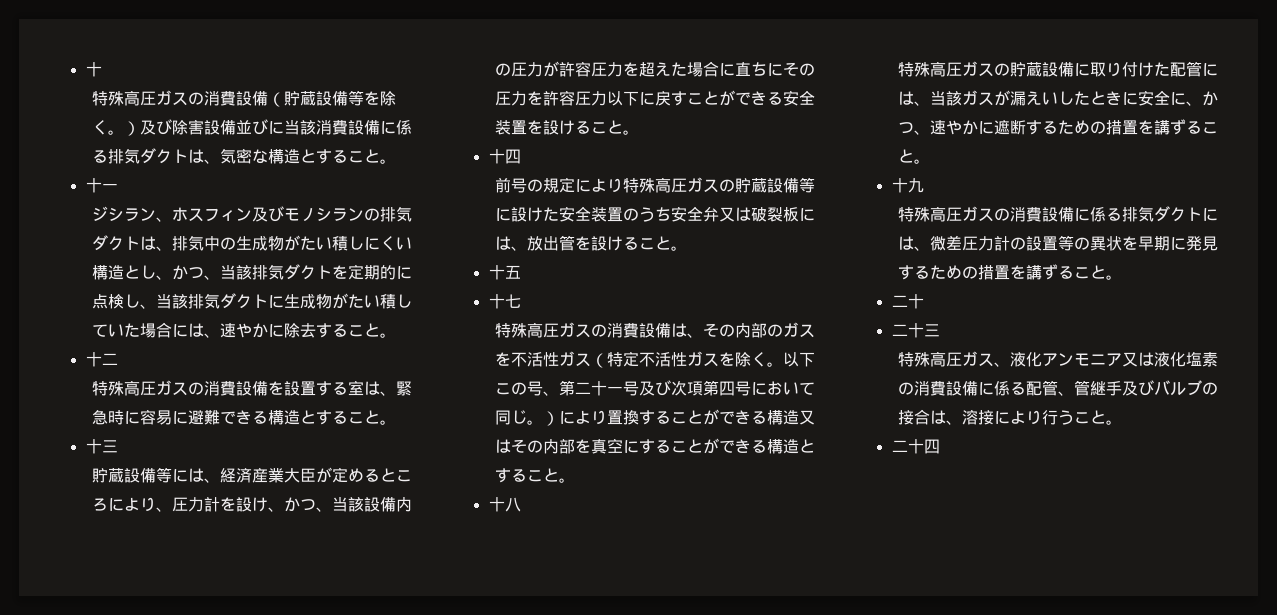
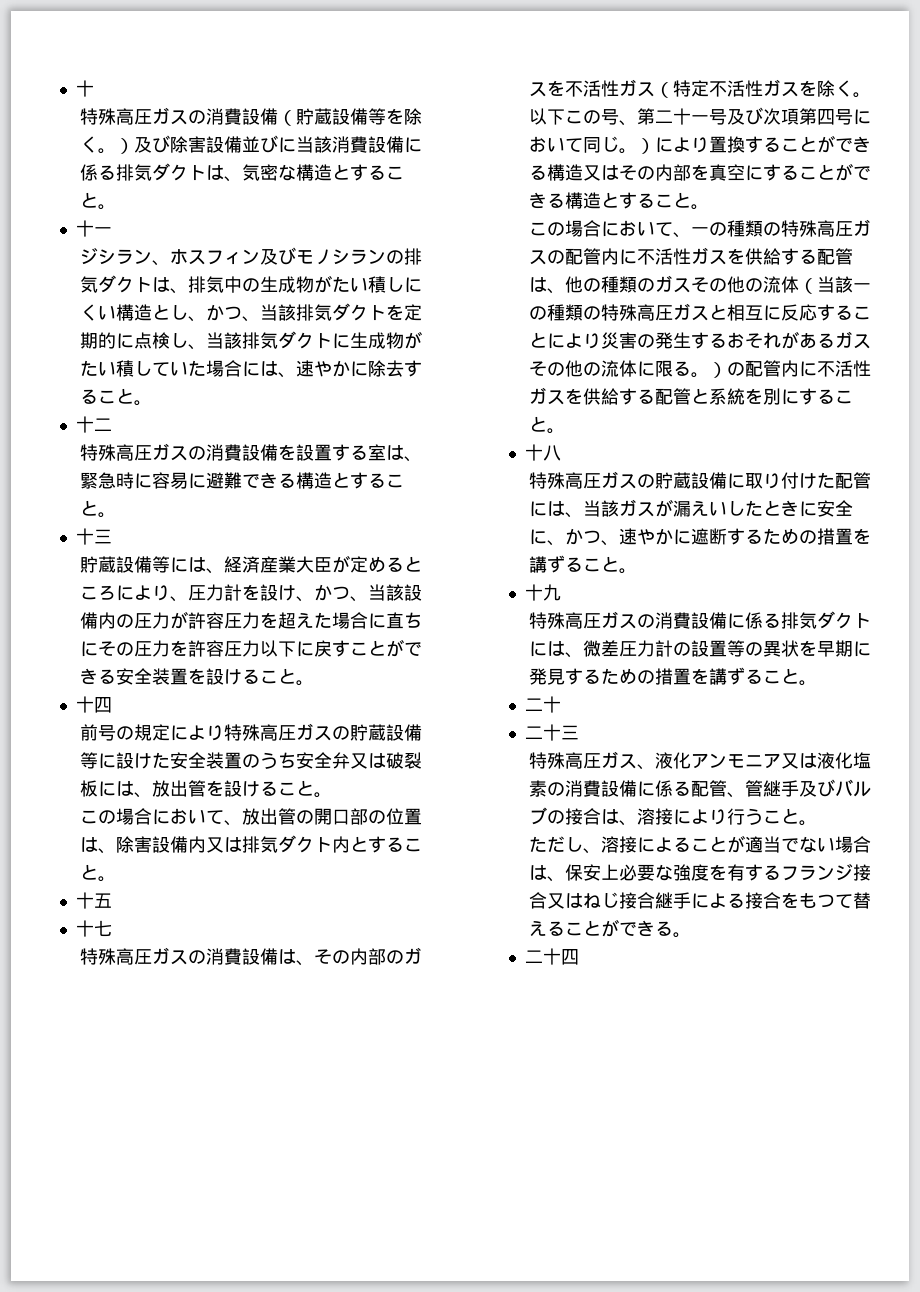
+ この場合において、放出管の開口部の位置は、除害設備内又は排気ダクト内とすること。
+ この場合において、一の種類の特殊高圧ガスの配管内に不活性ガスを供給する配管は、他の種類のガスその他の流体（当該一の種類の特殊高圧ガスと相互に反応することにより災害の発生するおそれがあるガスその他の流体に限る。）の配管内に不活性ガスを供給する配管と系統を別にすること。
+ ただし、溶接によることが適当でない場合は、保安上必要な強度を有するフランジ接合又はねじ接合継手による接合をもつて替えることができる。

